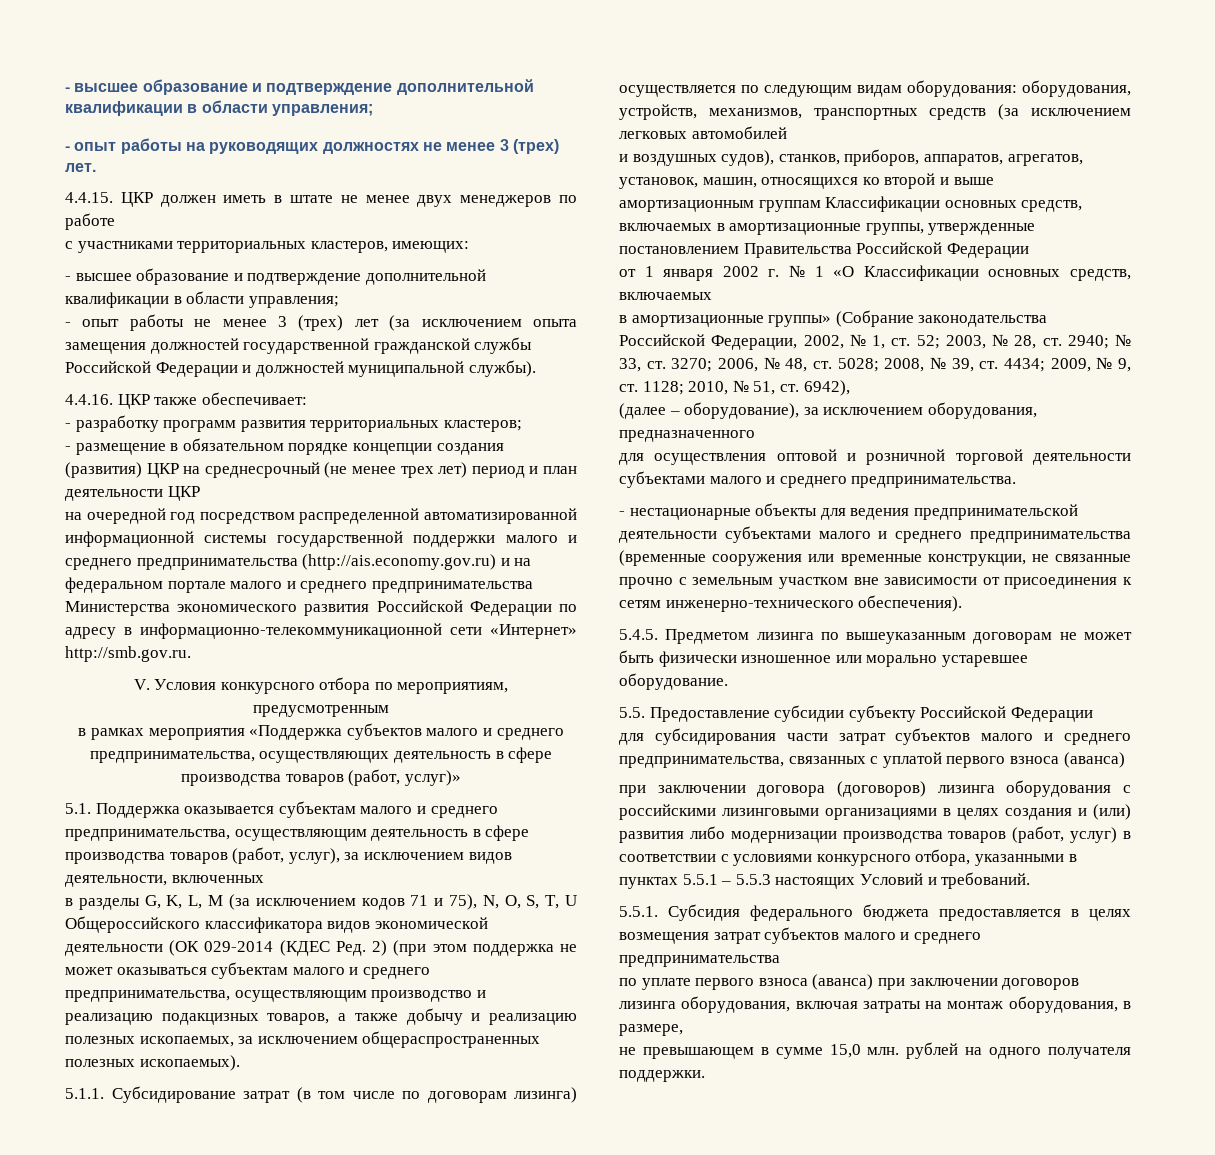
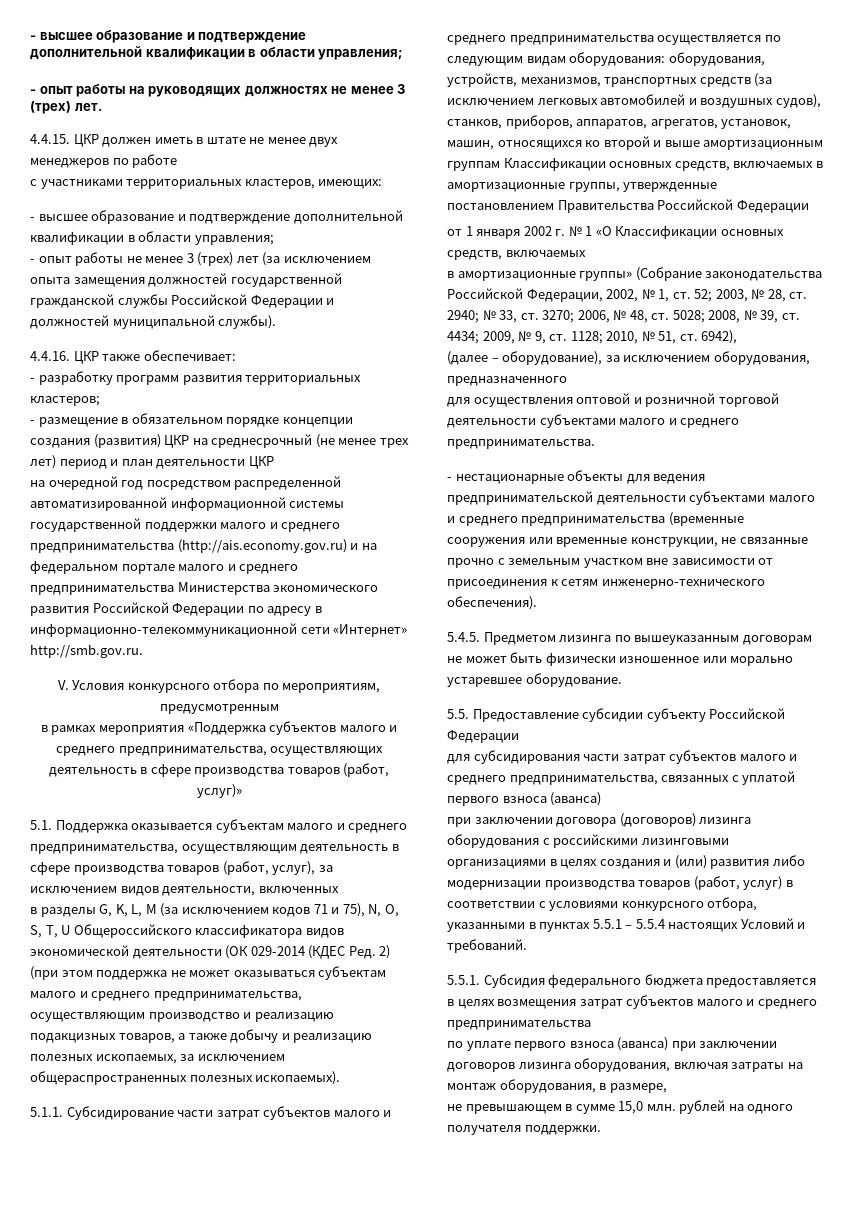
- 5.1.1. Субсидирование затрат (в том числе по договорам лизинга) осуществляется по следующим видам оборудования: оборудования, устройств, механизмов, транспортных средств (за исключением легковых автомобилей
- и воздушных судов), станков, приборов, аппаратов, агрегатов, установок, машин, относящихся ко второй и выше амортизационным группам Классификации основных средств, включаемых в амортизационные группы, утвержденные постановлением Правительства Российской Федерации
+ 5.1.1. Субсидирование части затрат субъектов малого и среднего предпринимательства осуществляется по следующим видам оборудования: оборудования, устройств, механизмов, транспортных средств (за исключением легковых автомобилей и воздушных судов), станков, приборов, аппаратов, агрегатов, установок, машин, относящихся ко второй и выше амортизационным группам Классификации основных средств, включаемых в амортизационные группы, утвержденные постановлением Правительства Российской Федерации
- при заключении договора (договоров) лизинга оборудования с российскими лизинговыми организациями в целях создания и (или) развития либо модернизации производства товаров (работ, услуг) в соответствии с условиями конкурсного отбора, указанными в пунктах 5.5.1 – 5.5.3 настоящих Условий и требований.
+ при заключении договора (договоров) лизинга оборудования с российскими лизинговыми организациями в целях создания и (или) развития либо модернизации производства товаров (работ, услуг) в соответствии с условиями конкурсного отбора, указанными в пунктах 5.5.1 – 5.5.4 настоящих Условий и требований.

